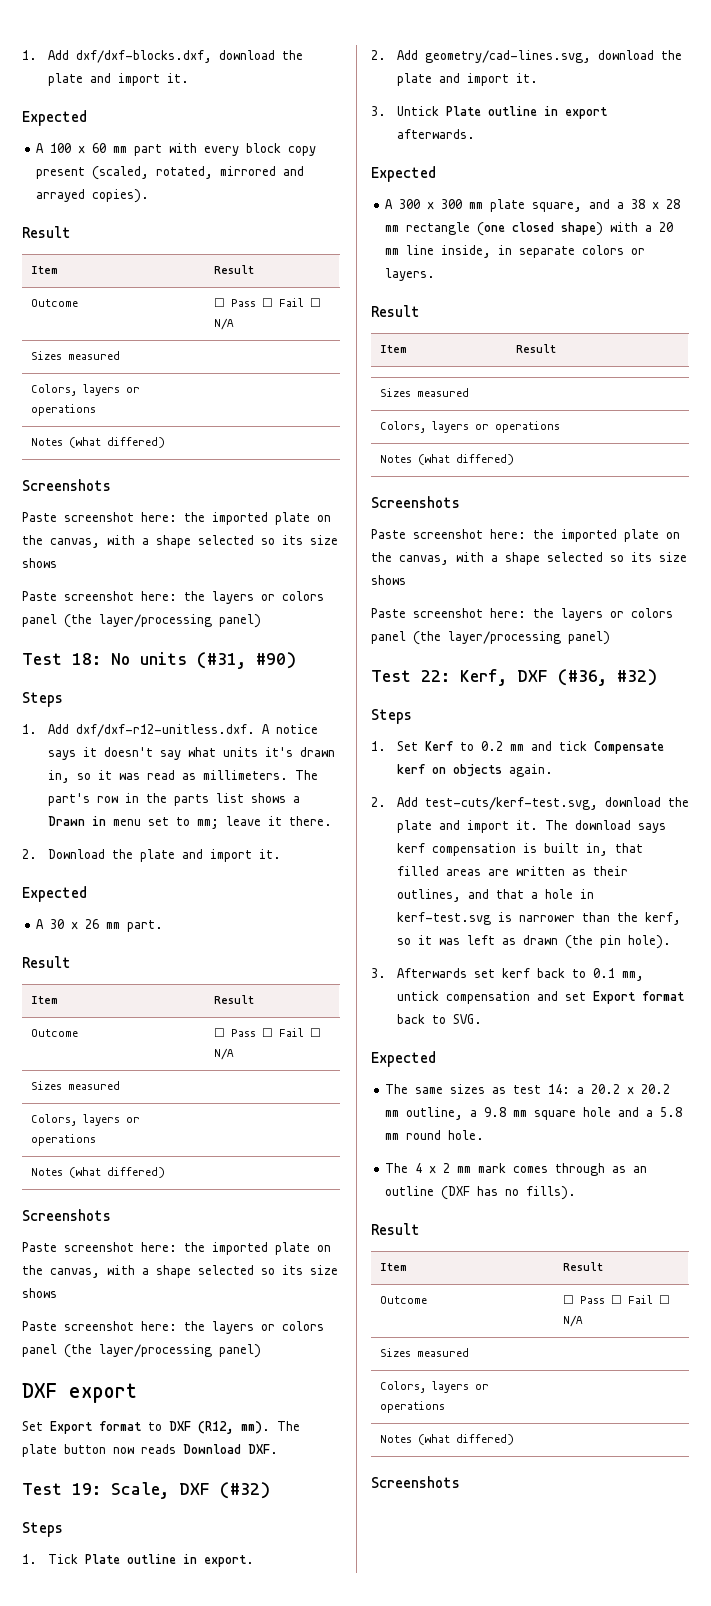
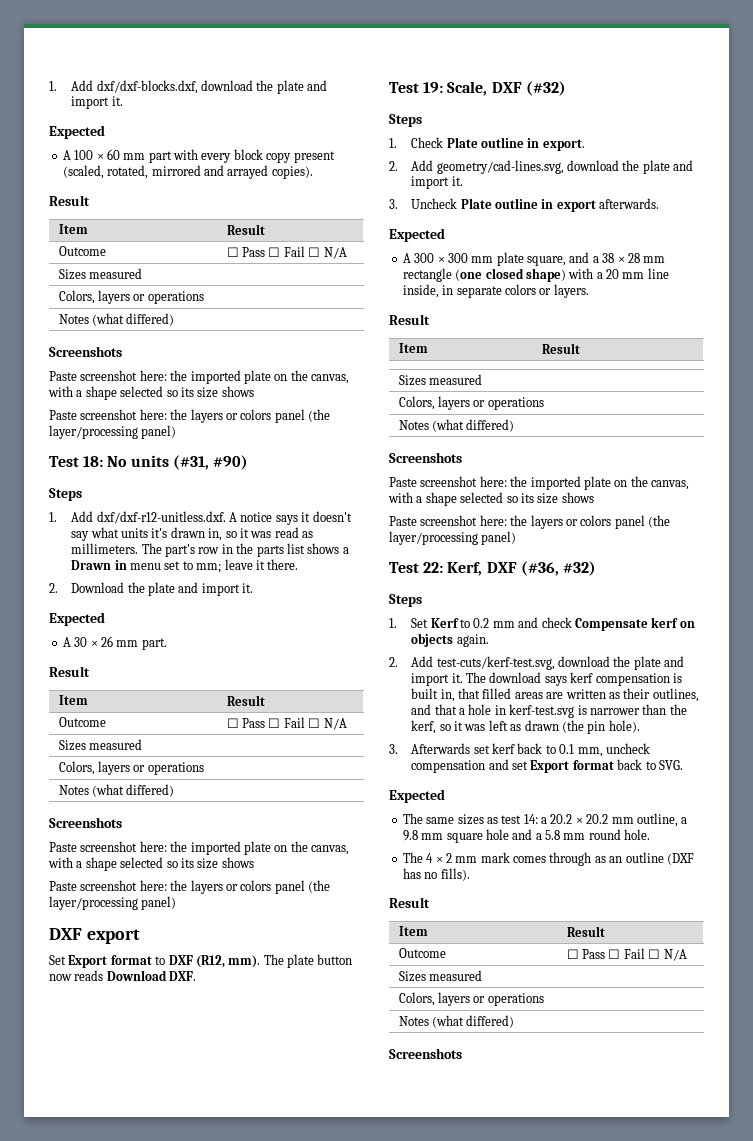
- 1. Tick Plate outline in export.
+ 1. Check Plate outline in export.
- 3. Untick Plate outline in export afterwards.
+ 3. Uncheck Plate outline in export afterwards.
- 1. Set Kerf to 0.2 mm and tick Compensate kerf on objects again.
+ 1. Set Kerf to 0.2 mm and check Compensate kerf on objects again.
- 3. Afterwards set kerf back to 0.1 mm, untick compensation and set Export format back to SVG.
+ 3. Afterwards set kerf back to 0.1 mm, uncheck compensation and set Export format back to SVG.

